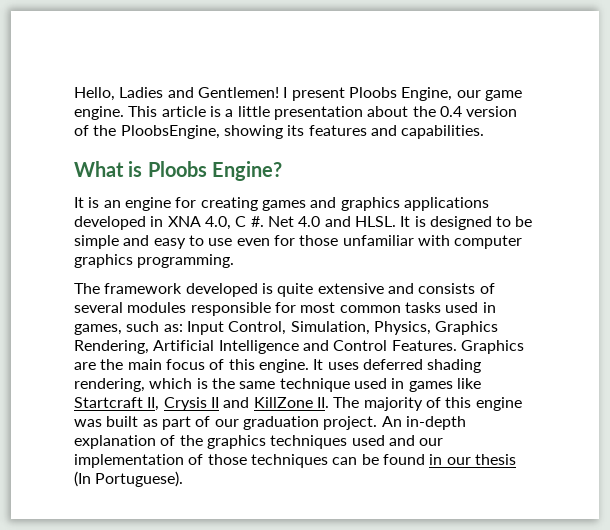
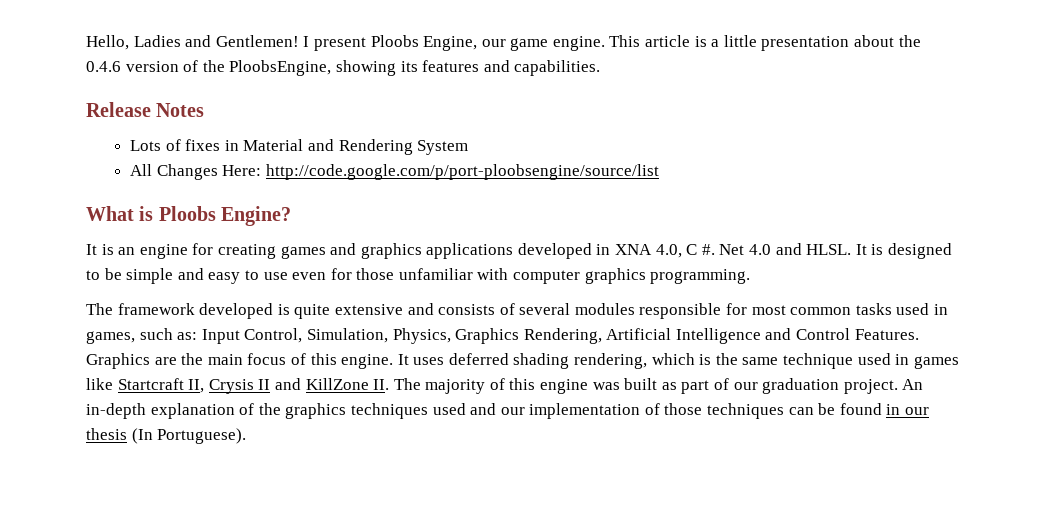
- This article is a little presentation about the 0.4 version of the PloobsEngine, showing its features and capabilities.
+ This article is a little presentation about the 0.4.6 version of the PloobsEngine, showing its features and capabilities.
+ Release Notes
+ Lots of fixes in Material and Rendering System
+ All Changes Here: http://code.google.com/p/port-ploobsengine/source/list

